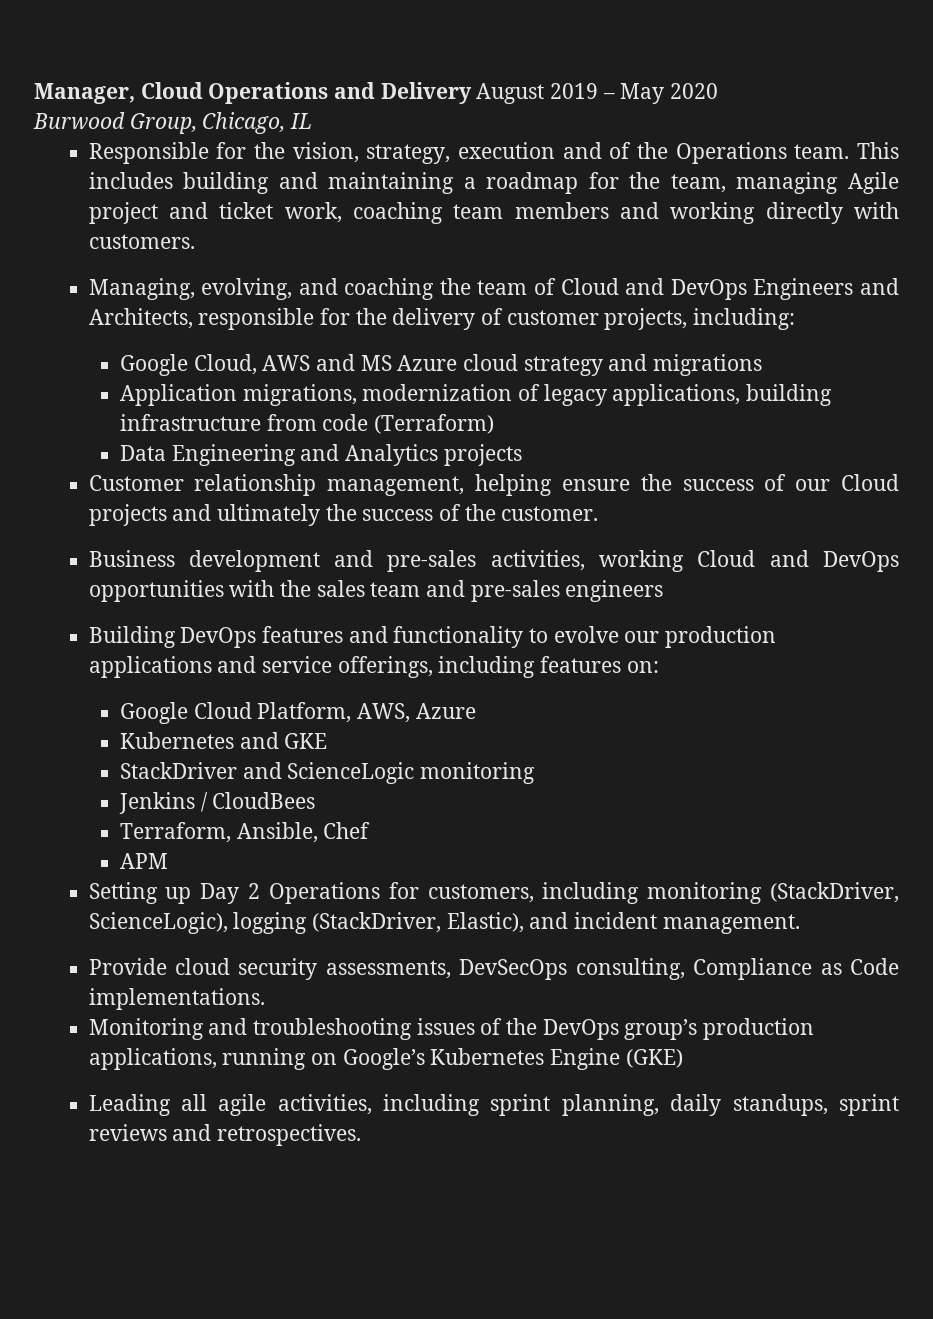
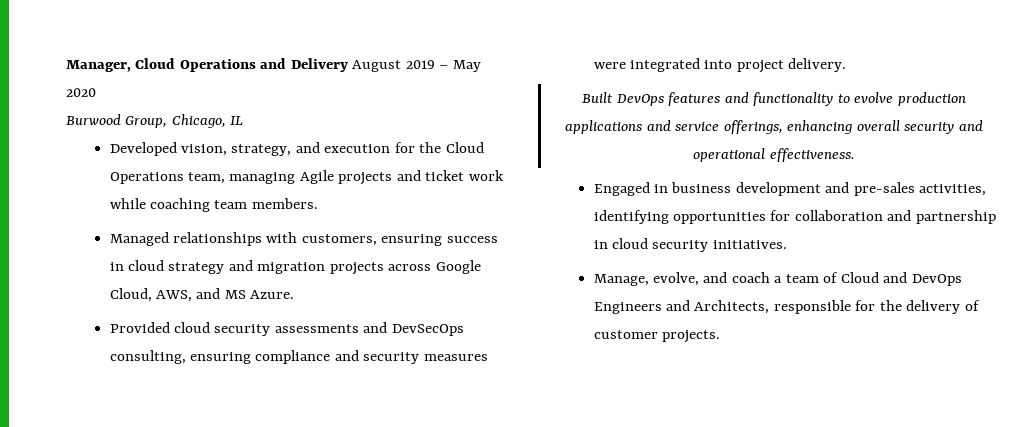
- Responsible for the vision, strategy, execution and of the Operations team. This includes building and maintaining a roadmap for the team, managing Agile project and ticket work, coaching team members and working directly with customers.
- Managing, evolving, and coaching the team of Cloud and DevOps Engineers and Architects, responsible for the delivery of customer projects, including:
- Google Cloud, AWS and MS Azure cloud strategy and migrations
- Application migrations, modernization of legacy applications, building infrastructure from code (Terraform)
- Data Engineering and Analytics projects
- Customer relationship management, helping ensure the success of our Cloud projects and ultimately the success of the customer.
- Business development and pre-sales activities, working Cloud and DevOps opportunities with the sales team and pre-sales engineers
- Building DevOps features and functionality to evolve our production applications and service offerings, including features on:
- Google Cloud Platform, AWS, Azure
- Kubernetes and GKE
- StackDriver and ScienceLogic monitoring
- Jenkins / CloudBees
- Terraform, Ansible, Chef
- APM
- Setting up Day 2 Operations for customers, including monitoring (StackDriver, ScienceLogic), logging (StackDriver, Elastic), and incident management.
- Provide cloud security assessments, DevSecOps consulting, Compliance as Code implementations.
- Monitoring and troubleshooting issues of the DevOps group’s production applications, running on Google’s Kubernetes Engine (GKE)
- Leading all agile activities, including sprint planning, daily standups, sprint reviews and retrospectives.
+ Developed vision, strategy, and execution for the Cloud Operations team, managing Agile projects and ticket work while coaching team members.
+ Managed relationships with customers, ensuring success in cloud strategy and migration projects across Google Cloud, AWS, and MS Azure.
+ Provided cloud security assessments and DevSecOps consulting, ensuring compliance and security measures were integrated into project delivery.
+ Built DevOps features and functionality to evolve production applications and service offerings, enhancing overall security and operational effectiveness.
+ Engaged in business development and pre-sales activities, identifying opportunities for collaboration and partnership in cloud security initiatives.
+ Manage, evolve, and coach a team of Cloud and DevOps Engineers and Architects, responsible for the delivery of customer projects.

